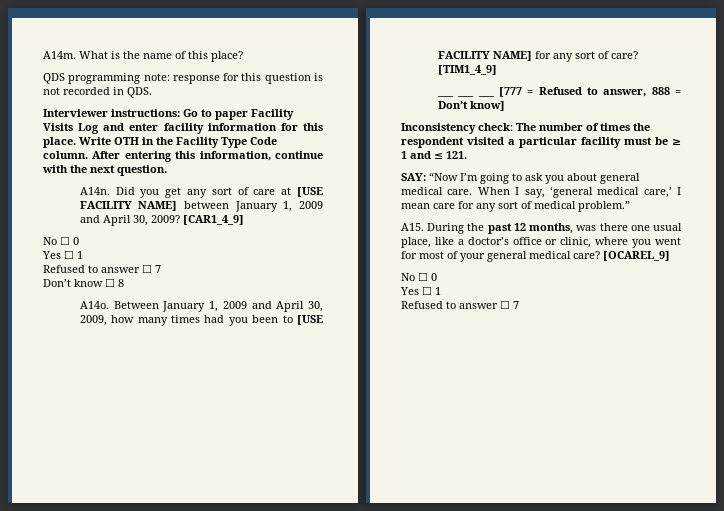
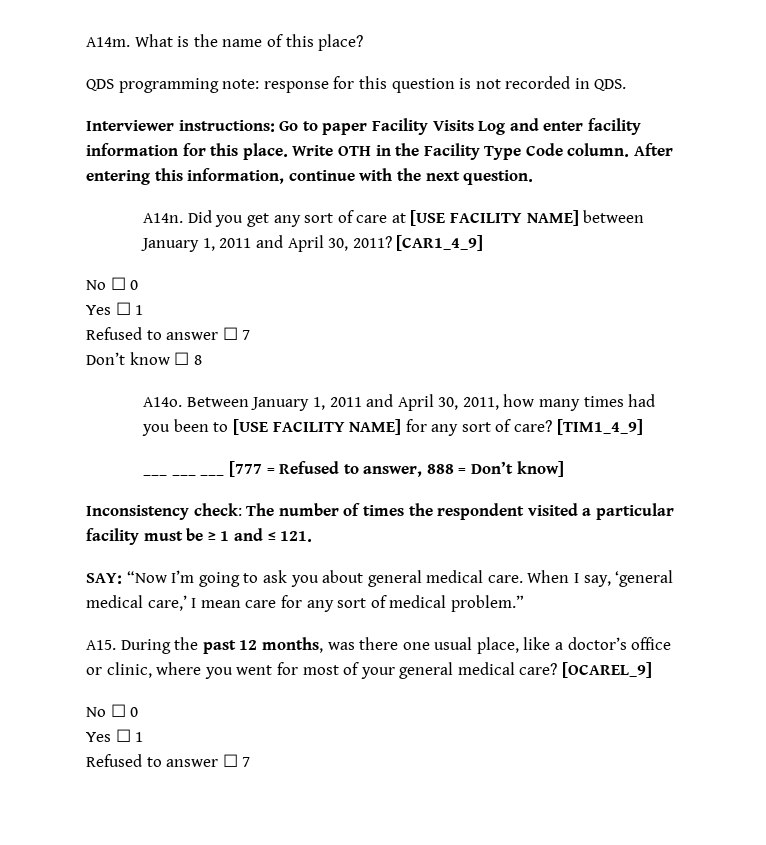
- Did you get any sort of care at [USE FACILITY NAME] between January 1, 2009 and April 30, 2009?
+ Did you get any sort of care at [USE FACILITY NAME] between January 1, 2011 and April 30, 2011?
- Between January 1, 2009 and April 30, 2009, how many times had you been to [USE FACILITY NAME] for any sort of care?
+ Between January 1, 2011 and April 30, 2011, how many times had you been to [USE FACILITY NAME] for any sort of care?

